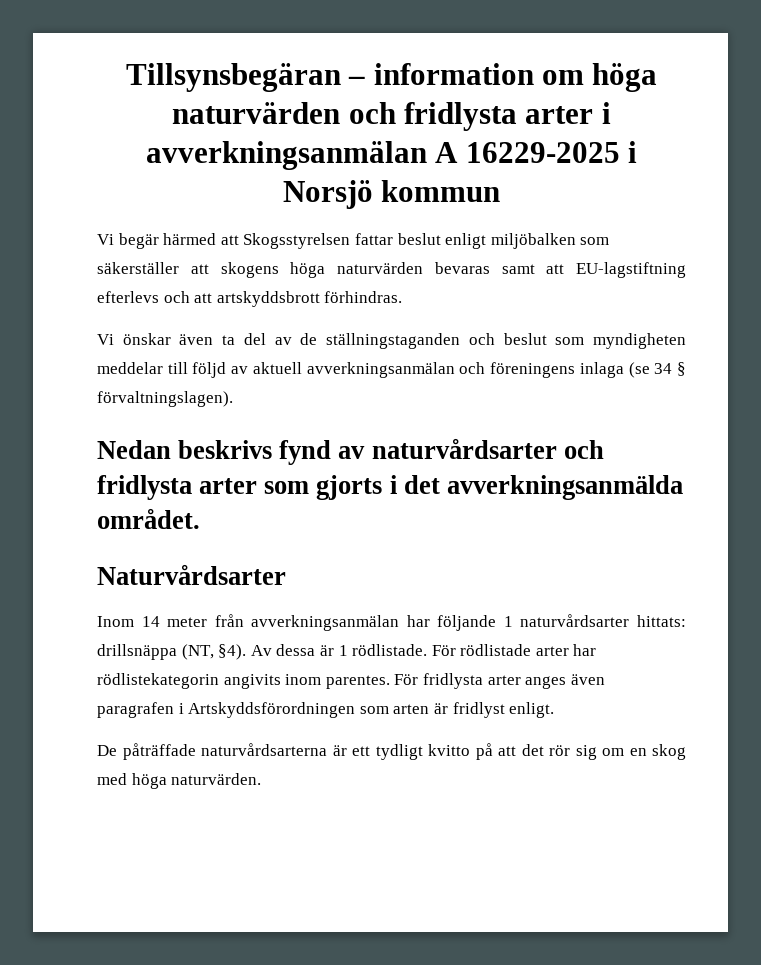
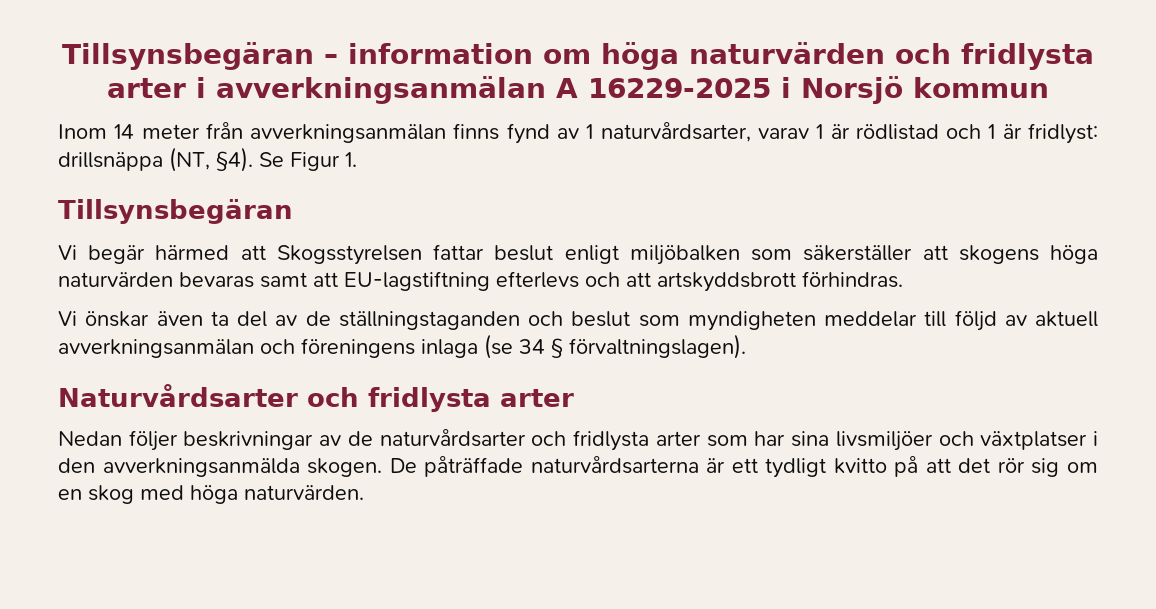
+ Inom 14 meter från avverkningsanmälan finns fynd av 1 naturvårdsarter, varav 1 är rödlistad och 1 är fridlyst: drillsnäppa (NT, §4). Se Figur 1.
+ Tillsynsbegäran
- Nedan beskrivs fynd av naturvårdsarter och fridlysta arter som gjorts i det avverkningsanmälda området.
- Naturvårdsarter
- Inom 14 meter från avverkningsanmälan har följande 1 naturvårdsarter hittats: drillsnäppa (NT, §4). Av dessa är 1 rödlistade. För rödlistade arter har rödlistekategorin angivits inom parentes. För fridlysta arter anges även paragrafen i Artskyddsförordningen som arten är fridlyst enligt.
- De påträffade naturvårdsarterna är ett tydligt kvitto på att det rör sig om en skog med höga naturvärden.
+ Naturvårdsarter och fridlysta arter
+ Nedan följer beskrivningar av de naturvårdsarter och fridlysta arter som har sina livsmiljöer och växtplatser i den avverkningsanmälda skogen. De påträffade naturvårdsarterna är ett tydligt kvitto på att det rör sig om en skog med höga naturvärden.

